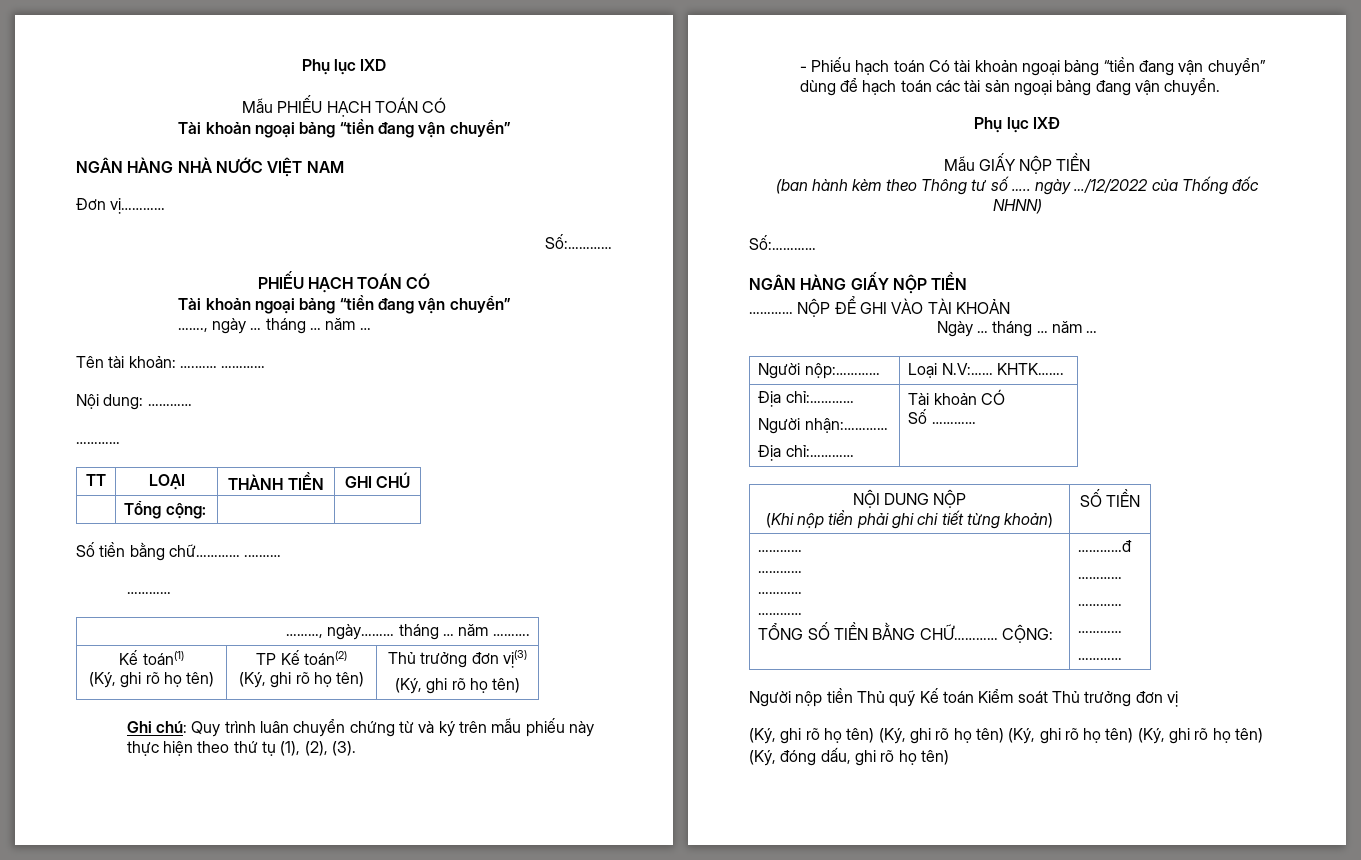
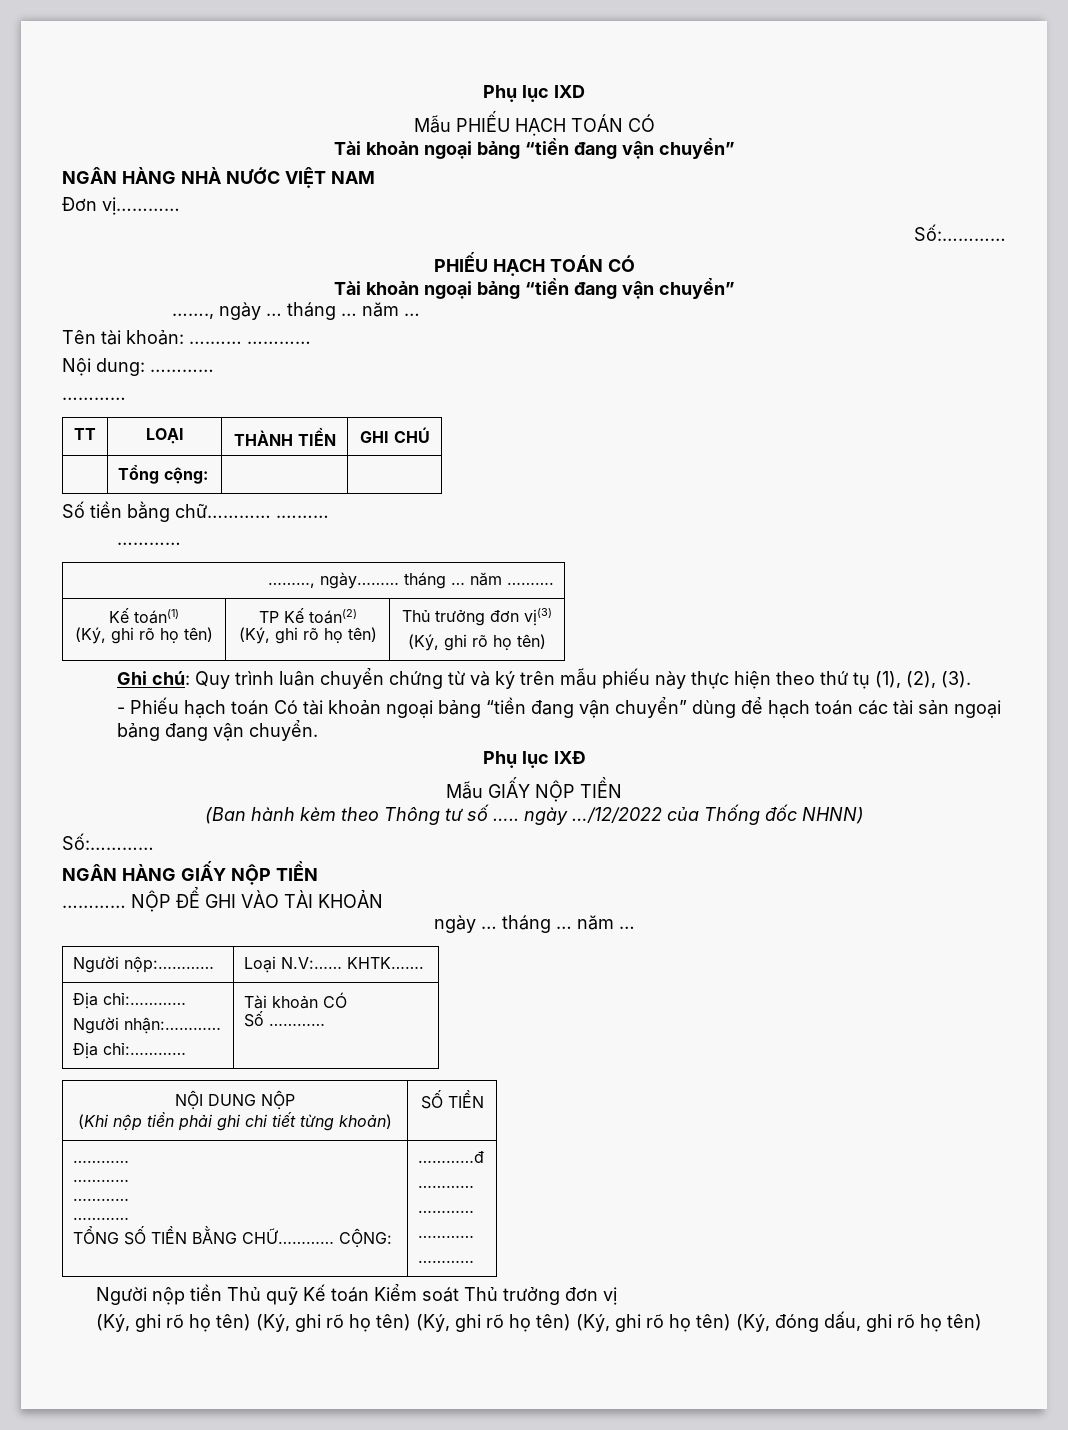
- (ban hành kèm theo Thông tư số ….. ngày …/12/2022 của Thống đốc NHNN)
+ (Ban hành kèm theo Thông tư số ….. ngày …/12/2022 của Thống đốc NHNN)
  NỘP ĐỂ GHI VÀO TÀI KHOẢN
- Ngày … tháng … năm …
+ ngày … tháng … năm …

